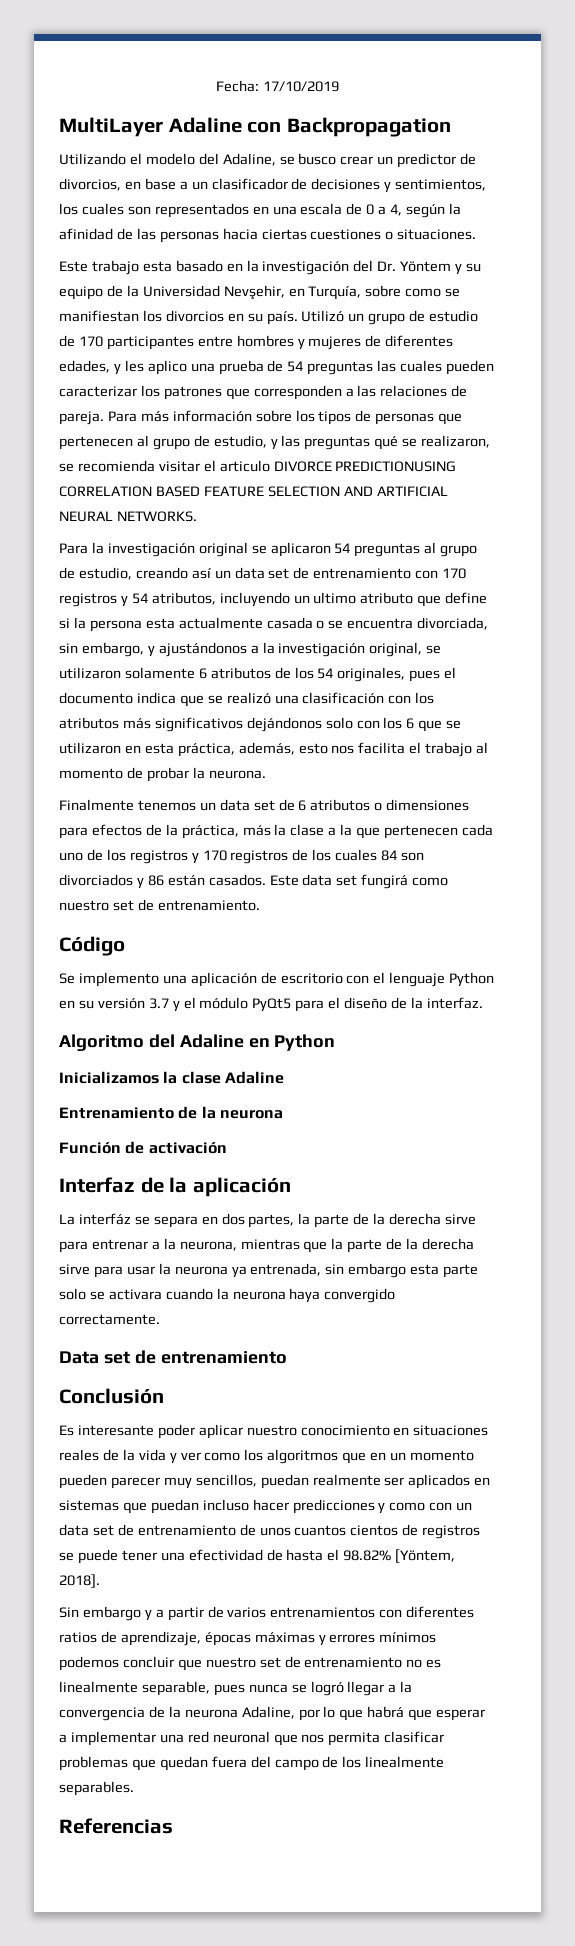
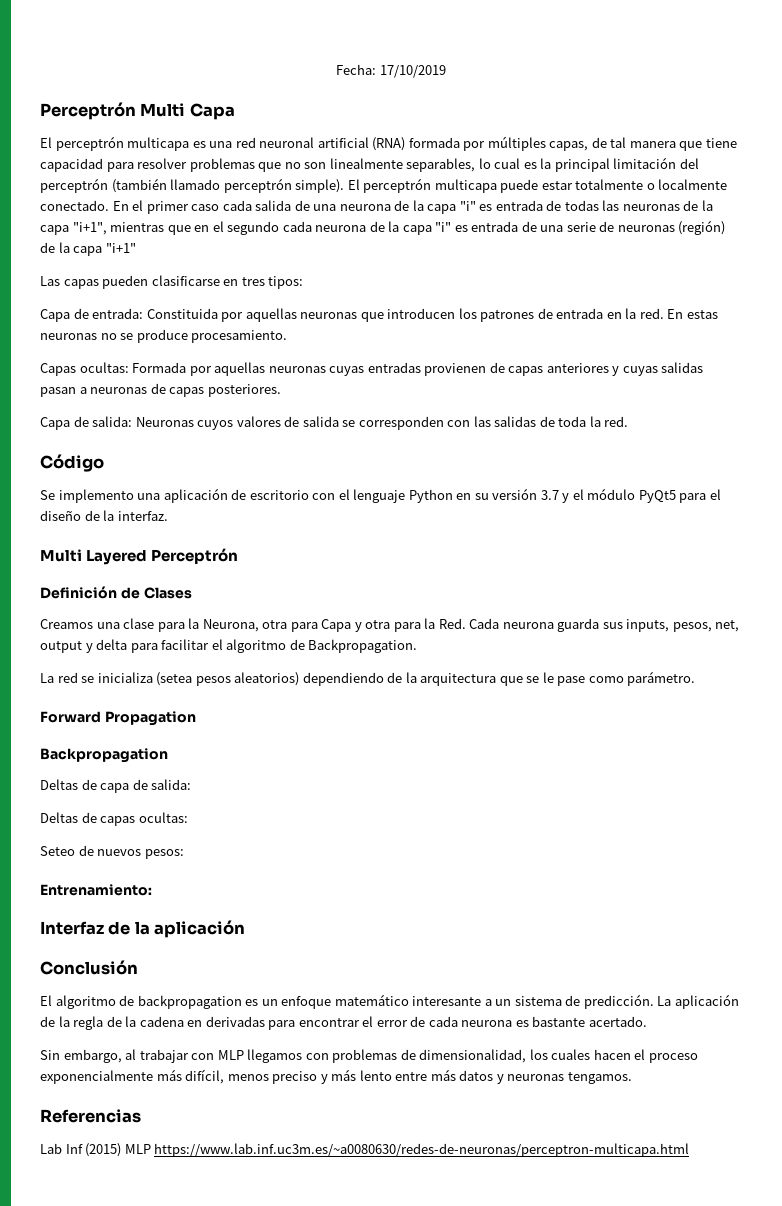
- MultiLayer Adaline con Backpropagation
- Utilizando el modelo del Adaline, se busco crear un predictor de divorcios, en base a un clasificador de decisiones y sentimientos, los cuales son representados en una escala de 0 a 4, según la afinidad de las personas hacia ciertas cuestiones o situaciones.
- Este trabajo esta basado en la investigación del Dr. Yöntem y su equipo de la Universidad Nevşehir, en Turquía, sobre como se manifiestan los divorcios en su país. Utilizó un grupo de estudio de 170 participantes entre hombres y mujeres de diferentes edades, y les aplico una prueba de 54 preguntas las cuales pueden caracterizar los patrones que corresponden a las relaciones de pareja. Para más información sobre los tipos de personas que pertenecen al grupo de estudio, y las preguntas qué se realizaron, se recomienda visitar el articulo DIVORCE PREDICTIONUSING CORRELATION BASED FEATURE SELECTION AND ARTIFICIAL NEURAL NETWORKS.
- Para la investigación original se aplicaron 54 preguntas al grupo de estudio, creando así un data set de entrenamiento con 170 registros y 54 atributos, incluyendo un ultimo atributo que define si la persona esta actualmente casada o se encuentra divorciada, sin embargo, y ajustándonos a la investigación original, se utilizaron solamente 6 atributos de los 54 originales, pues el documento indica que se realizó una clasificación con los atributos más significativos dejándonos solo con los 6 que se utilizaron en esta práctica, además, esto nos facilita el trabajo al momento de probar la neurona.
- Finalmente tenemos un data set de 6 atributos o dimensiones para efectos de la práctica, más la clase a la que pertenecen cada uno de los registros y 170 registros de los cuales 84 son divorciados y 86 están casados. Este data set fungirá como nuestro set de entrenamiento.
+ Perceptrón Multi Capa
+ El perceptrón multicapa es una red neuronal artificial (RNA) formada por múltiples capas, de tal manera que tiene capacidad para resolver problemas que no son linealmente separables, lo cual es la principal limitación del perceptrón (también llamado perceptrón simple). El perceptrón multicapa puede estar totalmente o localmente conectado. En el primer caso cada salida de una neurona de la capa "i" es entrada de todas las neuronas de la capa "i+1", mientras que en el segundo cada neurona de la capa "i" es entrada de una serie de neuronas (región) de la capa "i+1"
+ Las capas pueden clasificarse en tres tipos:
+ Capa de entrada: Constituida por aquellas neuronas que introducen los patrones de entrada en la red. En estas neuronas no se produce procesamiento.
+ Capas ocultas: Formada por aquellas neuronas cuyas entradas provienen de capas anteriores y cuyas salidas pasan a neuronas de capas posteriores.
+ Capa de salida: Neuronas cuyos valores de salida se corresponden con las salidas de toda la red.
- Algoritmo del Adaline en Python
- Inicializamos la clase Adaline
- Entrenamiento de la neurona
- Función de activación
+ Multi Layered Perceptrón
+ Definición de Clases
+ Creamos una clase para la Neurona, otra para Capa y otra para la Red. Cada neurona guarda sus inputs, pesos, net, output y delta para facilitar el algoritmo de Backpropagation.
+ La red se inicializa (setea pesos aleatorios) dependiendo de la arquitectura que se le pase como parámetro.
+ Forward Propagation
+ Backpropagation
+ Deltas de capa de salida:
+ Deltas de capas ocultas:
+ Seteo de nuevos pesos:
+ Entrenamiento:
  Interfaz de la aplicación
- La interfáz se separa en dos partes, la parte de la derecha sirve para entrenar a la neurona, mientras que la parte de la derecha sirve para usar la neurona ya entrenada, sin embargo esta parte solo se activara cuando la neurona haya convergido correctamente.
- Data set de entrenamiento
  Conclusión
- Es interesante poder aplicar nuestro conocimiento en situaciones reales de la vida y ver como los algoritmos que en un momento pueden parecer muy sencillos, puedan realmente ser aplicados en sistemas que puedan incluso hacer predicciones y como con un data set de entrenamiento de unos cuantos cientos de registros se puede tener una efectividad de hasta el 98.82% [Yöntem, 2018].
- Sin embargo y a partir de varios entrenamientos con diferentes ratios de aprendizaje, épocas máximas y errores mínimos podemos concluir que nuestro set de entrenamiento no es linealmente separable, pues nunca se logró llegar a la convergencia de la neurona Adaline, por lo que habrá que esperar a implementar una red neuronal que nos permita clasificar problemas que quedan fuera del campo de los linealmente separables.
+ El algoritmo de backpropagation es un enfoque matemático interesante a un sistema de predicción. La aplicación de la regla de la cadena en derivadas para encontrar el error de cada neurona es bastante acertado.
+ Sin embargo, al trabajar con MLP llegamos con problemas de dimensionalidad, los cuales hacen el proceso exponencialmente más difícil, menos preciso y más lento entre más datos y neuronas tengamos.
  Referencias
+ Lab Inf (2015) MLP https://www.lab.inf.uc3m.es/~a0080630/redes-de-neuronas/perceptron-multicapa.html

